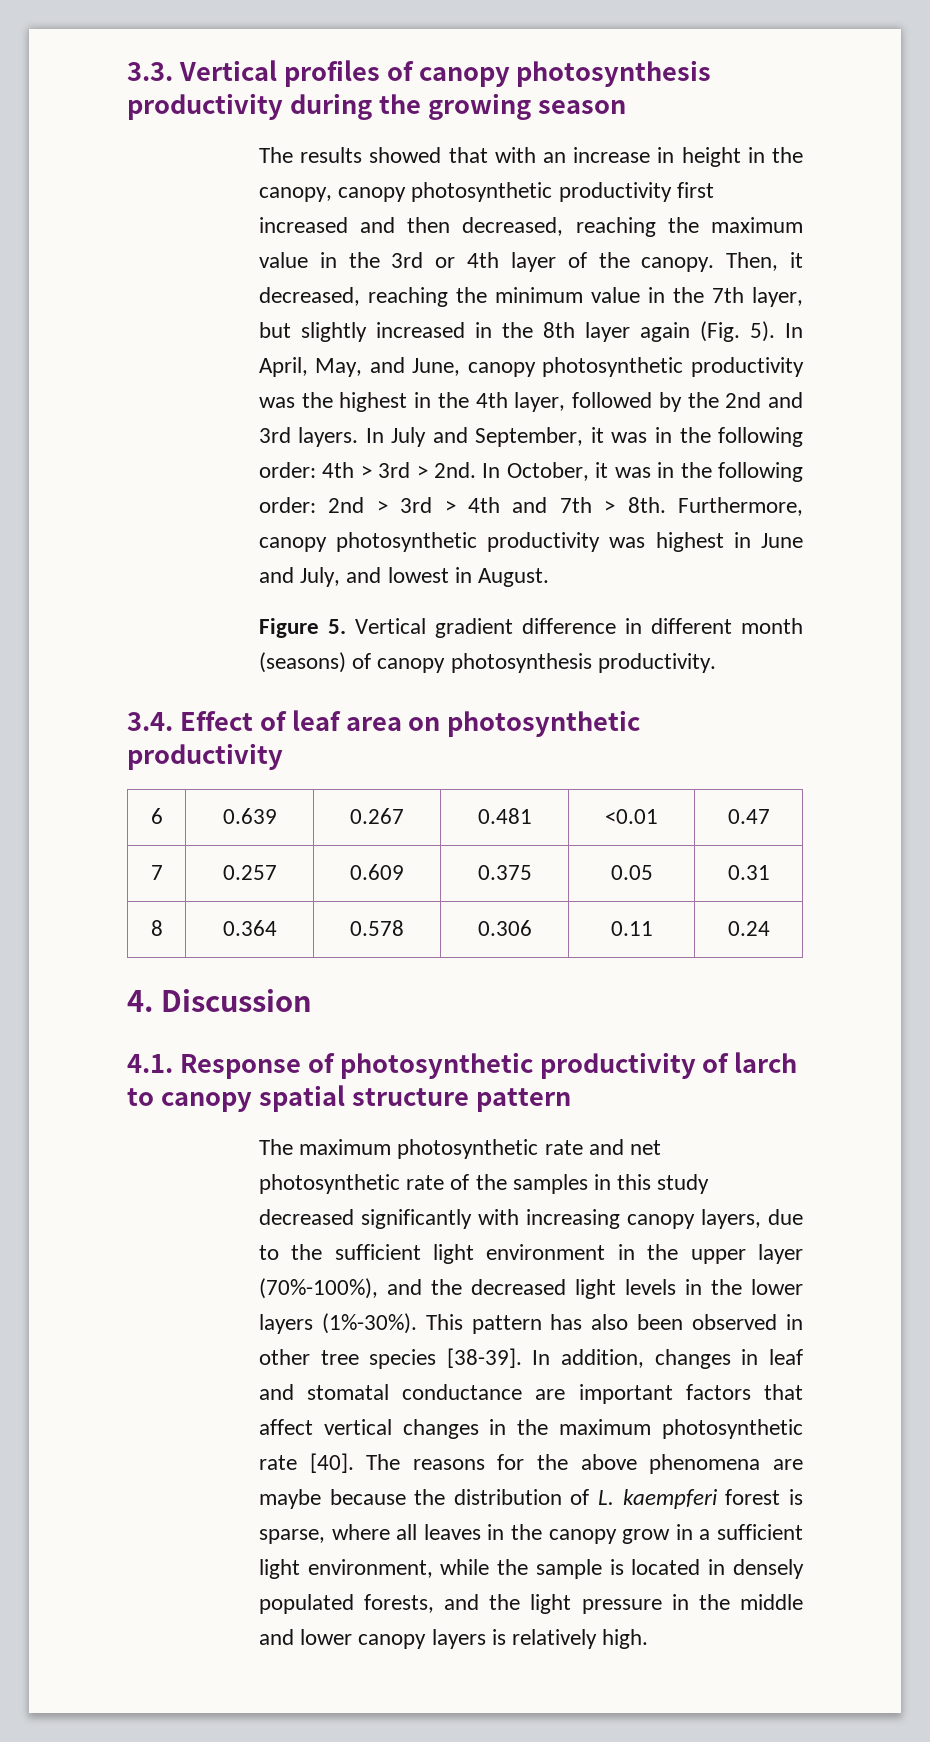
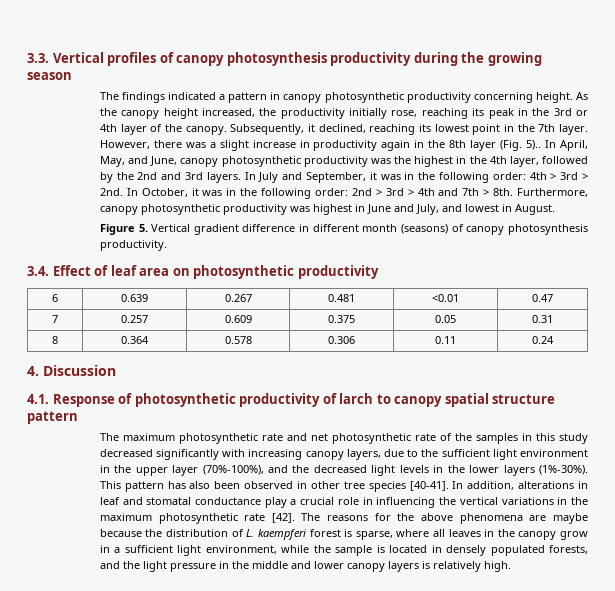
- The results showed that with an increase in height in the canopy, canopy photosynthetic productivity first increased and then decreased, reaching the maximum value in the 3rd or 4th layer of the canopy.
+ The findings indicated a pattern in canopy photosynthetic productivity concerning height. As the canopy height increased, the productivity initially rose, reaching its peak in the 3rd or 4th layer of the canopy.
- Then, it decreased, reaching the minimum value in the 7th layer, but slightly increased in the 8th layer again (Fig. 5).
+ Subsequently, it declined, reaching its lowest point in the 7th layer. However, there was a slight increase in productivity again in the 8th layer (Fig. 5)..
- This pattern has also been observed in other tree species [38-39].
+ This pattern has also been observed in other tree species [40-41].
- In addition, changes in leaf and stomatal conductance are important factors that affect vertical changes in the maximum photosynthetic rate [40].
+ In addition, alterations in leaf and stomatal conductance play a crucial role in influencing the vertical variations in the maximum photosynthetic rate [42].

